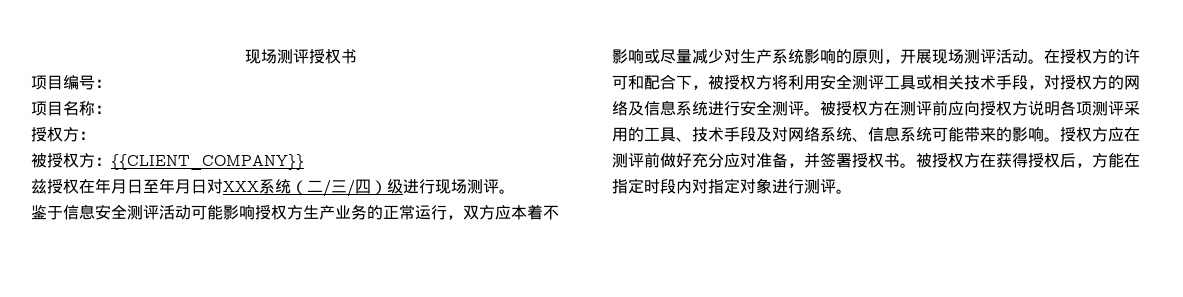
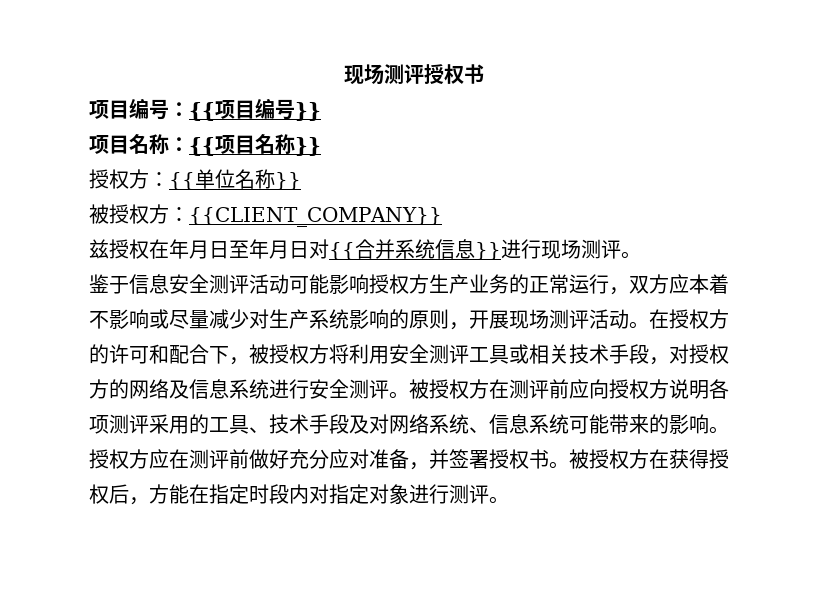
- 项目编号：
+ 项目编号：{{项目编号}}
- 项目名称：
- 授权方：
+ 项目名称：{{项目名称}}
+ 授权方：{{单位名称}}
- 兹授权在年月日至年月日对XXX系统（二/三/四）级进行现场测评。
+ 兹授权在年月日至年月日对{{合并系统信息}}进行现场测评。

